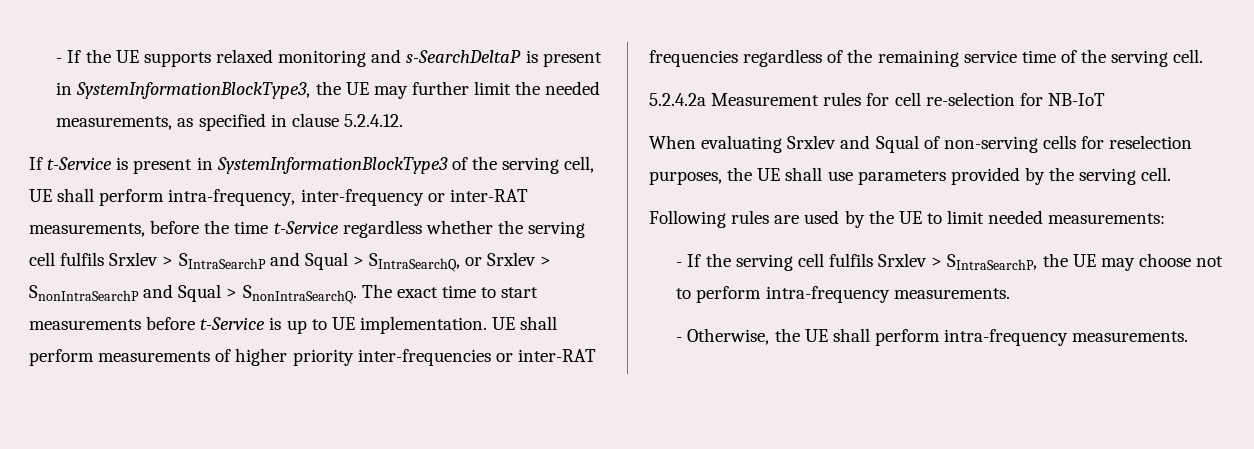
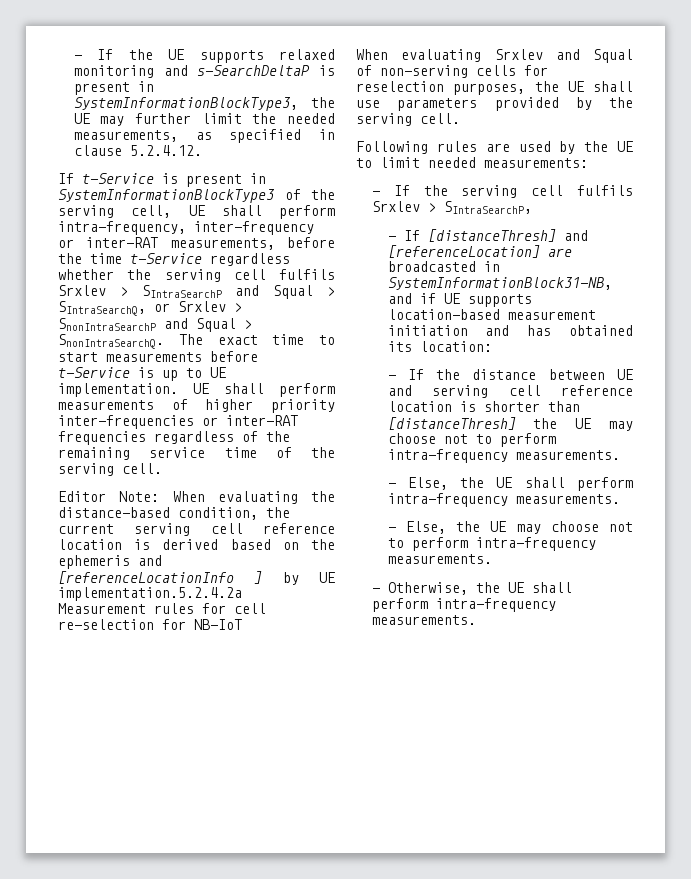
- 5.2.4.2a Measurement rules for cell re-selection for NB-IoT
+ Editor Note: When evaluating the distance-based condition, the current serving cell reference location is derived based on the ephemeris and [referenceLocationInfo ] by UE implementation.5.2.4.2a Measurement rules for cell re-selection for NB-IoT
- - If the serving cell fulfils Srxlev > SIntraSearchP, the UE may choose not to perform intra-frequency measurements.
+ - If the serving cell fulfils Srxlev > SIntraSearchP,
+ - If [distanceThresh] and [referenceLocation] are broadcasted in SystemInformationBlock31-NB, and if UE supports location-based measurement initiation and has obtained its location:
+ - If the distance between UE and serving cell reference location is shorter than [distanceThresh] the UE may choose not to perform intra-frequency measurements.
+ - Else, the UE shall perform intra-frequency measurements.
+ - Else, the UE may choose not to perform intra-frequency measurements.

